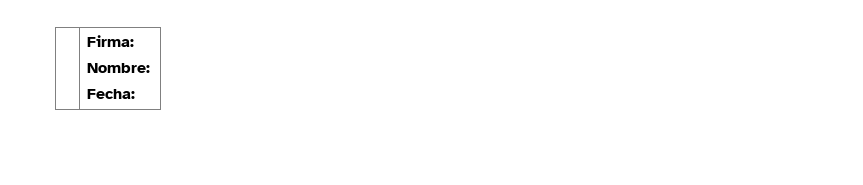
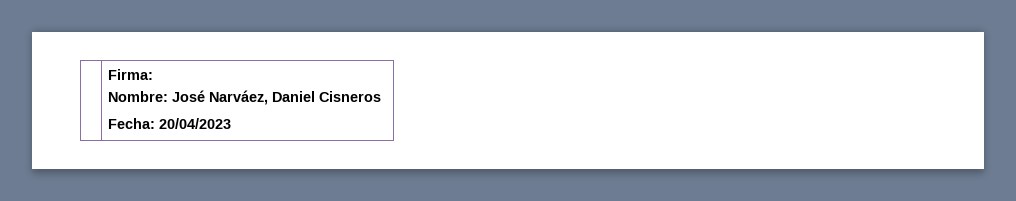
  | Firma:
- Nombre:
- Fecha:
+ Nombre: José Narváez, Daniel Cisneros
+ Fecha: 20/04/2023

